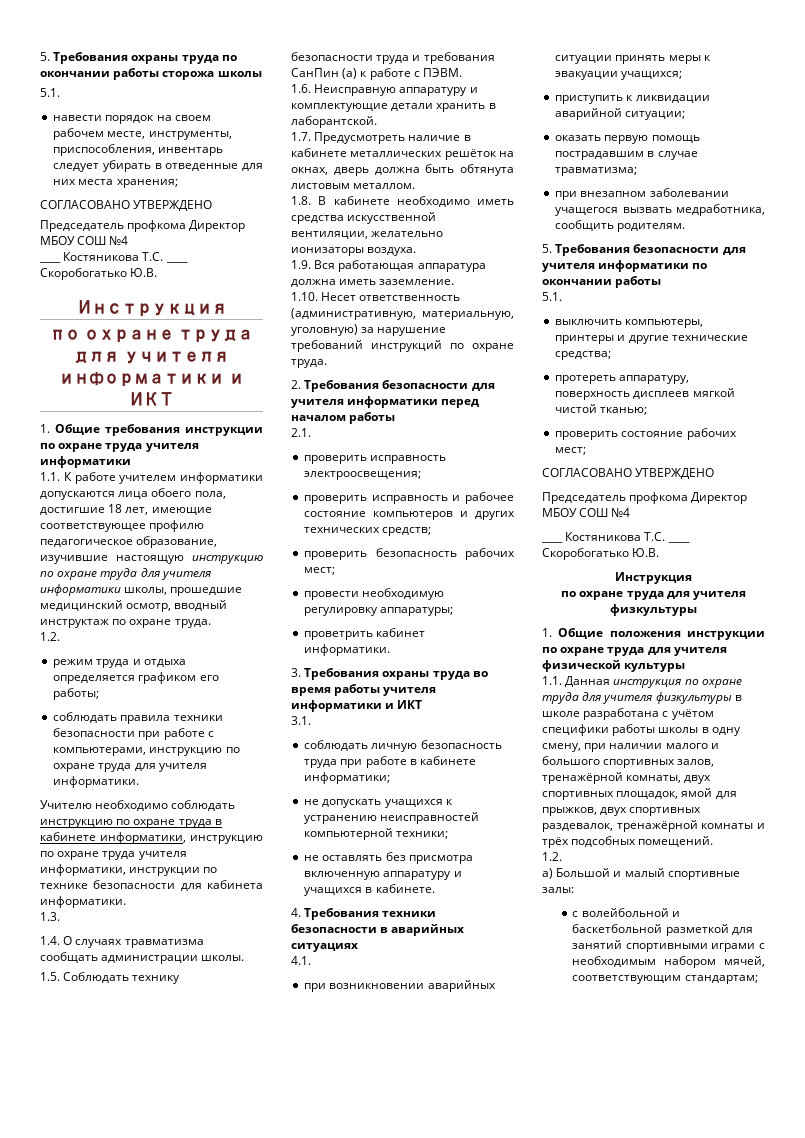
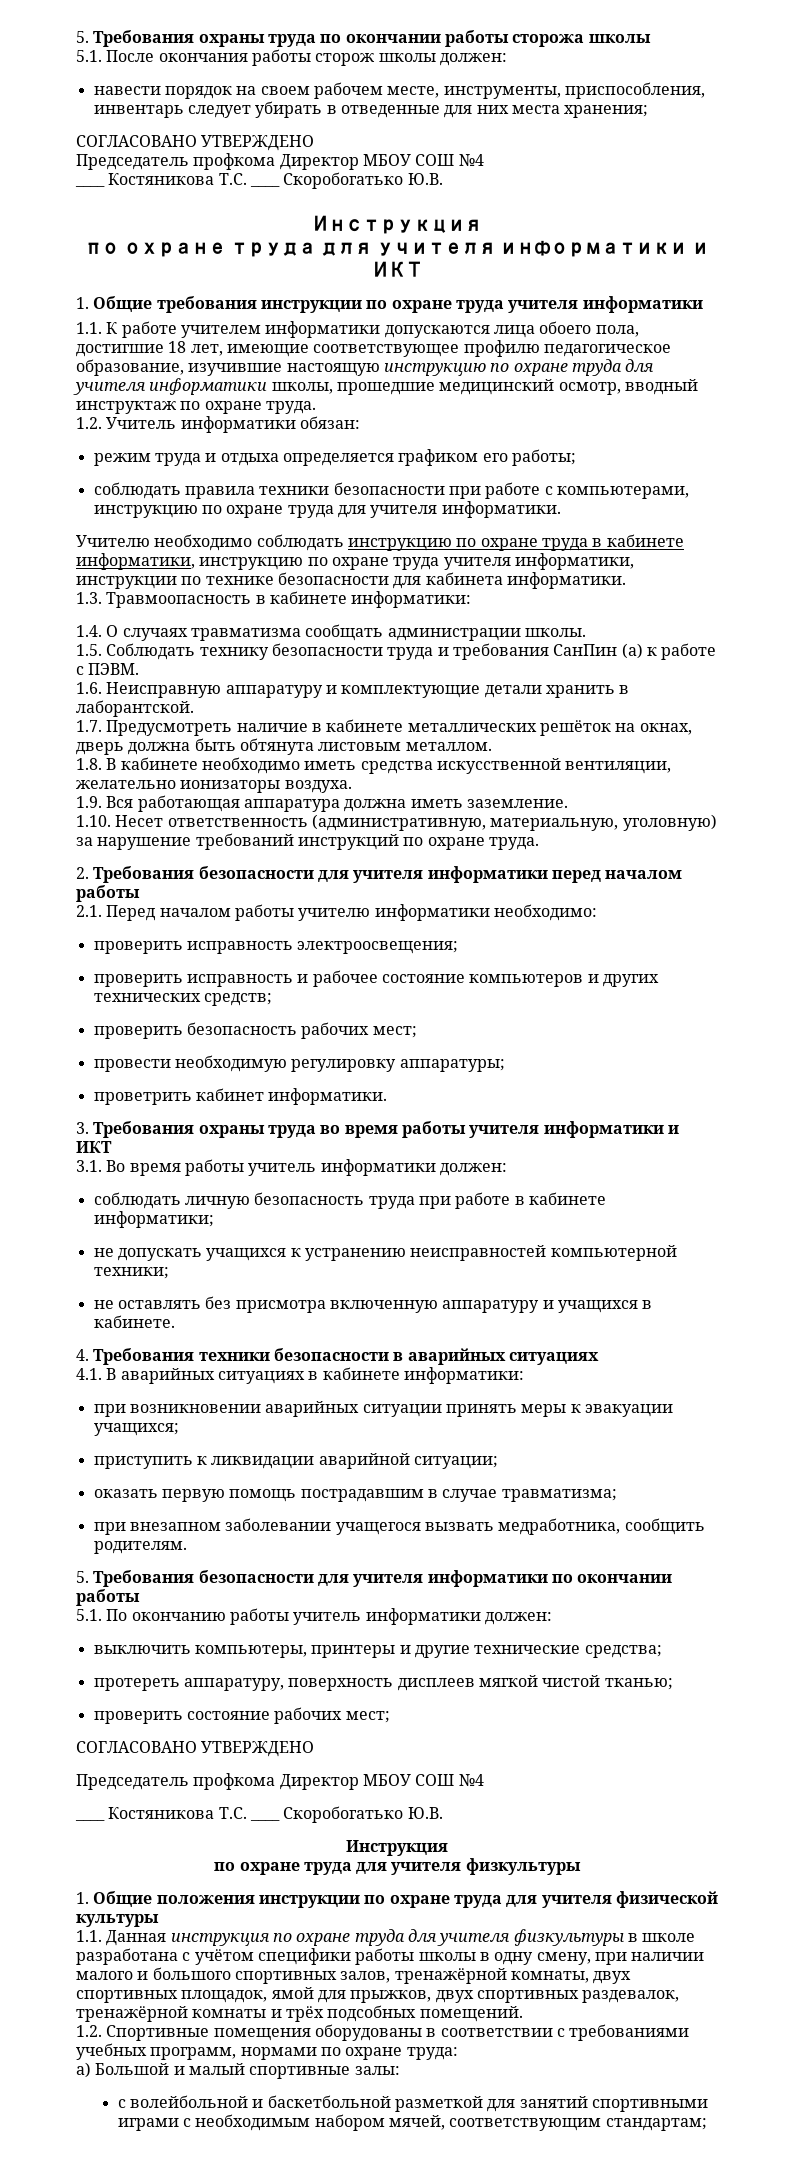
  5. Требования охраны труда по окончании работы сторожа школы
- 5.1.
+ 5.1. После окончания работы сторож школы должен:
  1.1. К работе учителем информатики допускаются лица обоего пола, достигшие 18 лет, имеющие соответствующее профилю педагогическое образование, изучившие настоящую инструкцию по охране труда для учителя информатики школы, прошедшие медицинский осмотр, вводный инструктаж по охране труда.
- 1.2.
+ 1.2. Учитель информатики обязан:
- 1.3.
+ 1.3. Травмоопасность в кабинете информатики:
- 2.1.
+ 2.1. Перед началом работы учителю информатики необходимо:
- 3.1.
+ 3.1. Во время работы учитель информатики должен:
- 4.1.
+ 4.1. В аварийных ситуациях в кабинете информатики:
  5. Требования безопасности для учителя информатики по окончании работы
- 5.1.
+ 5.1. По окончанию работы учитель информатики должен:
  1.1. Данная инструкция по охране труда для учителя физкультуры в школе разработана с учётом специфики работы школы в одну смену, при наличии малого и большого спортивных залов, тренажёрной комнаты, двух спортивных площадок, ямой для прыжков, двух спортивных раздевалок, тренажёрной комнаты и трёх подсобных помещений.
- 1.2.
+ 1.2. Спортивные помещения оборудованы в соответствии с требованиями учебных программ, нормами по охране труда:

